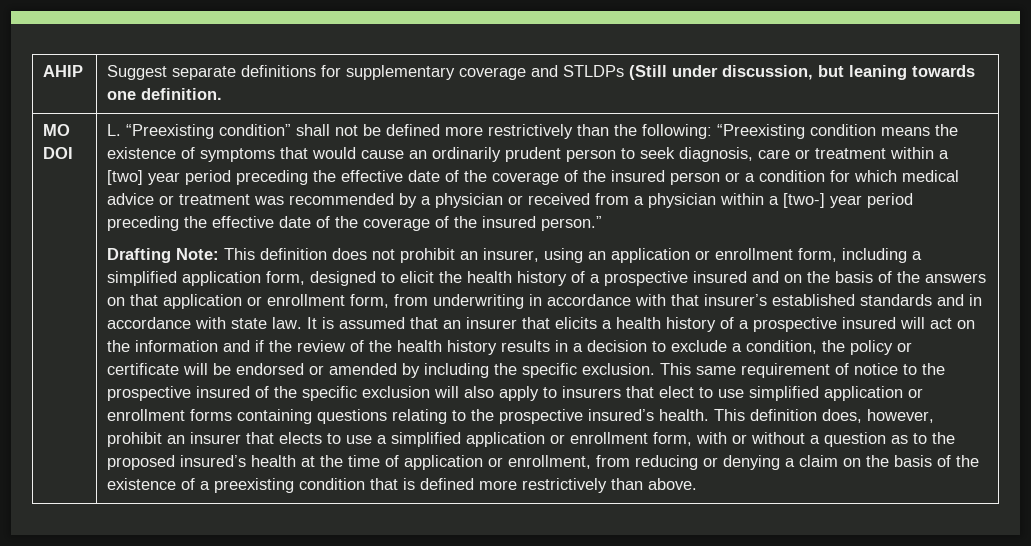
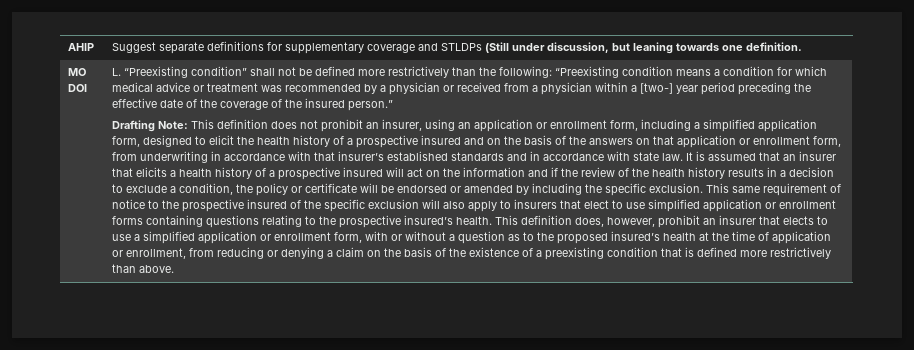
- L. “Preexisting condition” shall not be defined more restrictively than the following: “Preexisting condition means the existence of symptoms that would cause an ordinarily prudent person to seek diagnosis, care or treatment within a [two] year period preceding the effective date of the coverage of the insured person or a condition for which medical advice or treatment was recommended by a physician or received from a physician within a [two-] year period preceding the effective date of the coverage of the insured person.”
+ L. “Preexisting condition” shall not be defined more restrictively than the following: “Preexisting condition means a condition for which medical advice or treatment was recommended by a physician or received from a physician within a [two-] year period preceding the effective date of the coverage of the insured person.”

